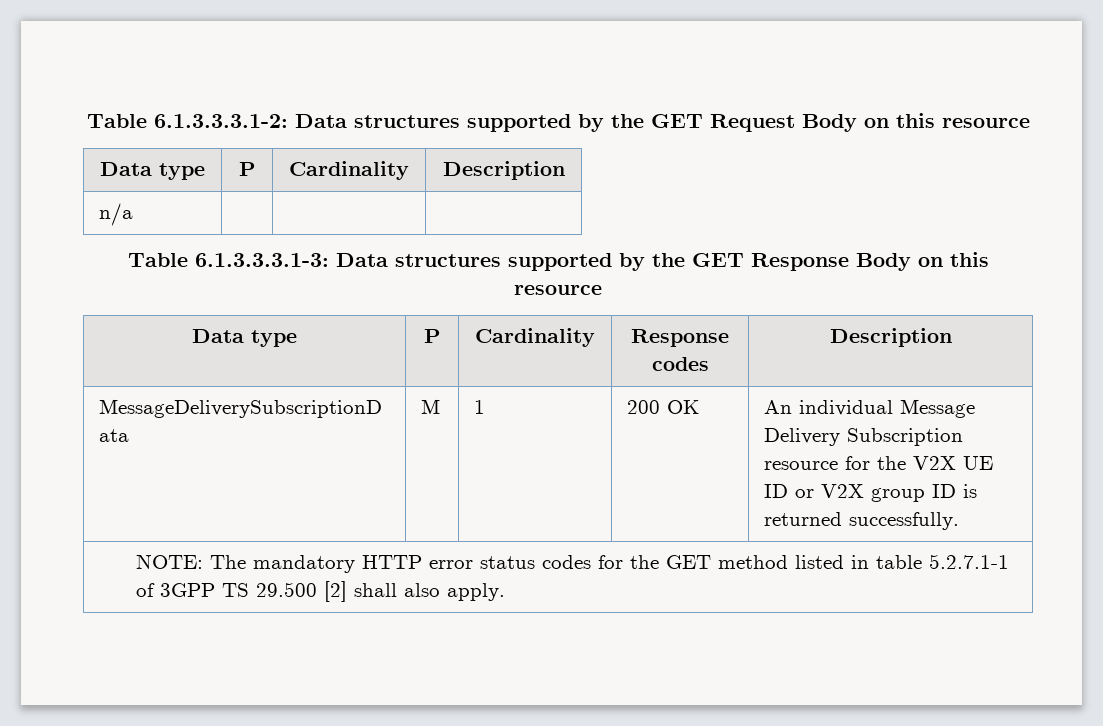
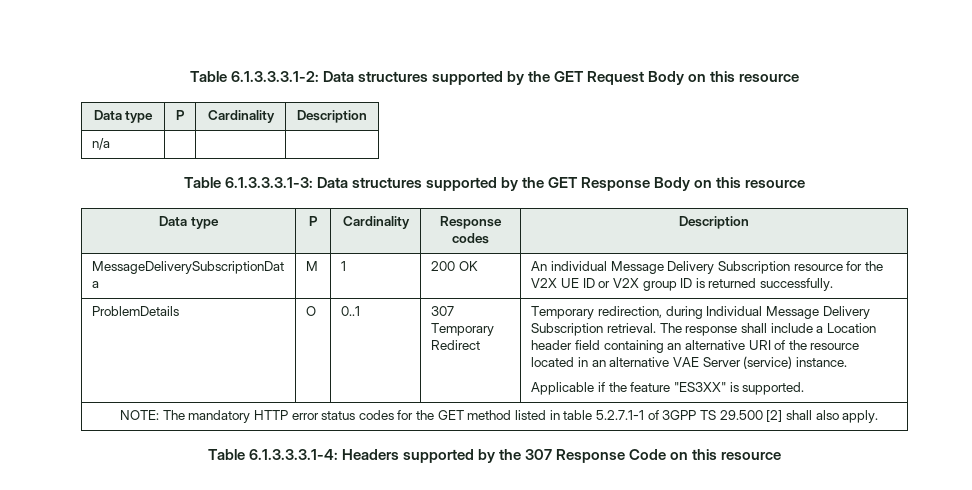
+ ProblemDetails | O | 0..1 | 307 Temporary Redirect | Temporary redirection, during Individual Message Delivery Subscription retrieval. The response shall include a Location header field containing an alternative URI of the resource located in an alternative VAE Server (service) instance.
+ Applicable if the feature "ES3XX" is supported.
+ Table 6.1.3.3.3.1-4: Headers supported by the 307 Response Code on this resource

